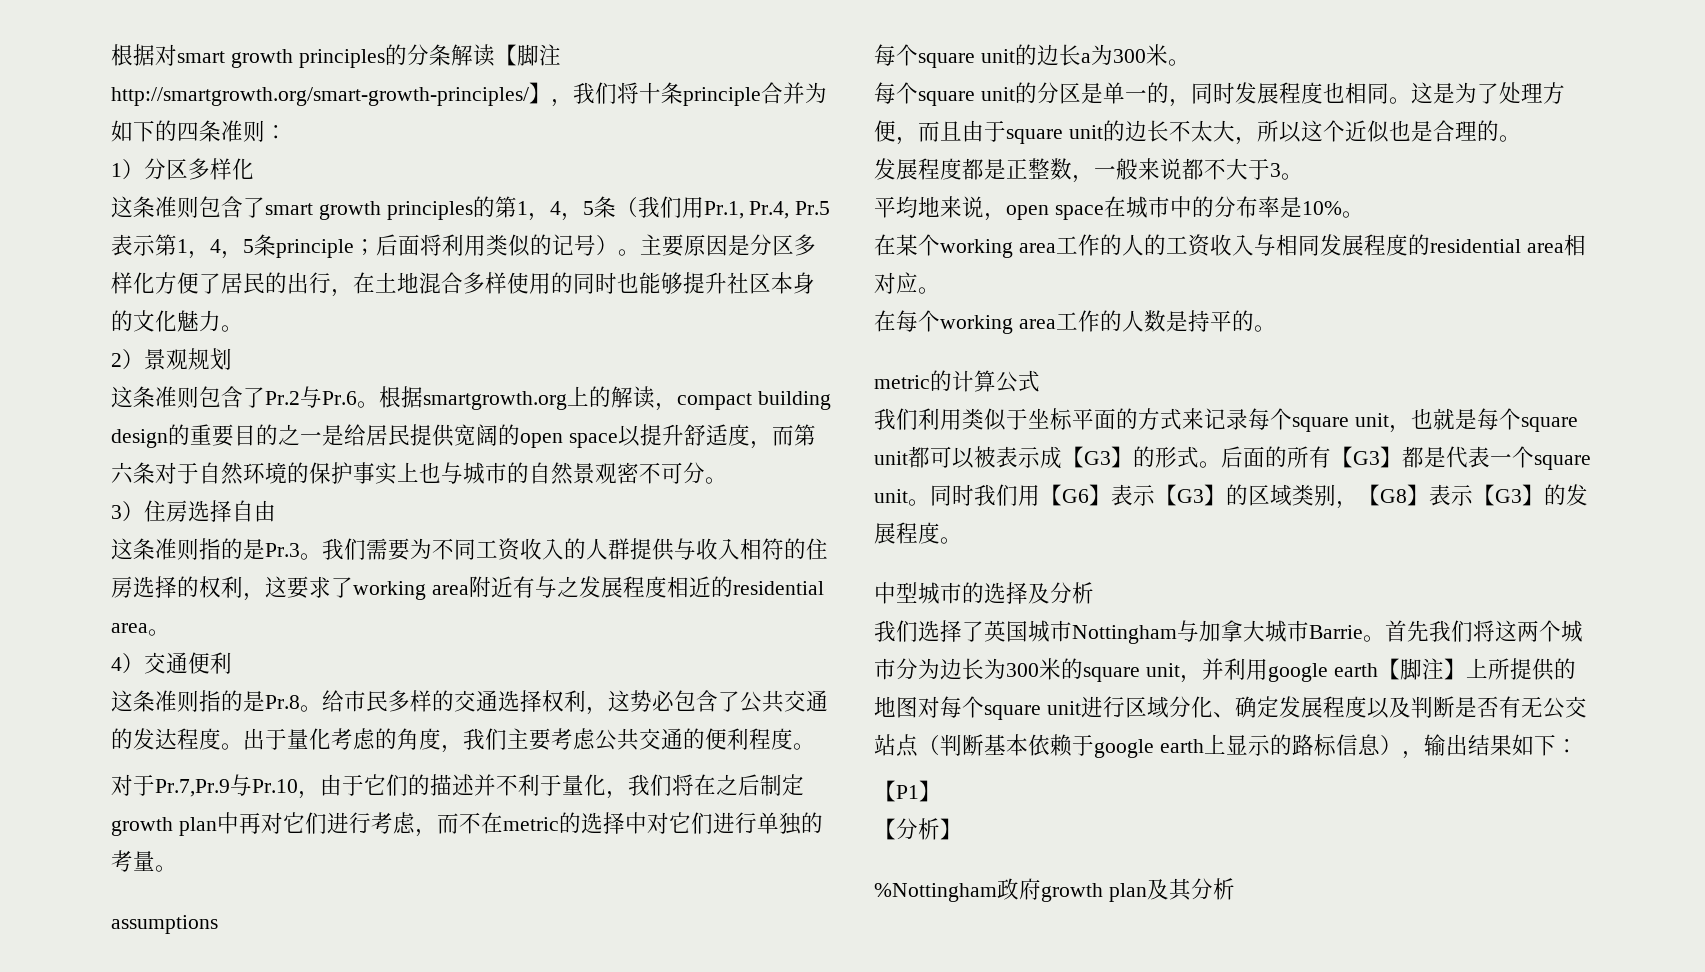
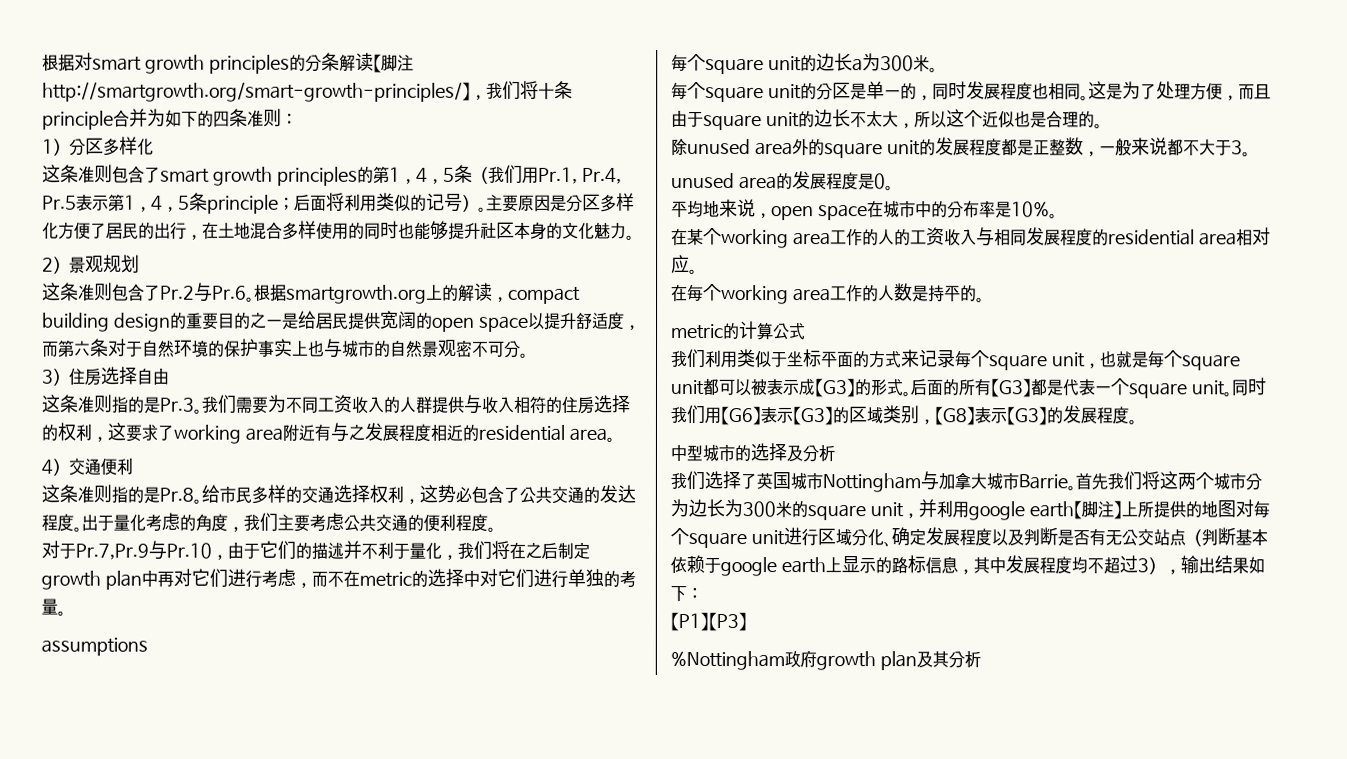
- 发展程度都是正整数，一般来说都不大于3。
+ 除unused area外的square unit的发展程度都是正整数，一般来说都不大于3。
+ unused area的发展程度是0。
- 首先我们将这两个城市分为边长为300米的square unit，并利用google earth【脚注】上所提供的地图对每个square unit进行区域分化、确定发展程度以及判断是否有无公交站点（判断基本依赖于google earth上显示的路标信息），输出结果如下：
+ 首先我们将这两个城市分为边长为300米的square unit，并利用google earth【脚注】上所提供的地图对每个square unit进行区域分化、确定发展程度以及判断是否有无公交站点（判断基本依赖于google earth上显示的路标信息，其中发展程度均不超过3），输出结果如下：
- 【P1】
- 【分析】
+ 【P1】【P3】

